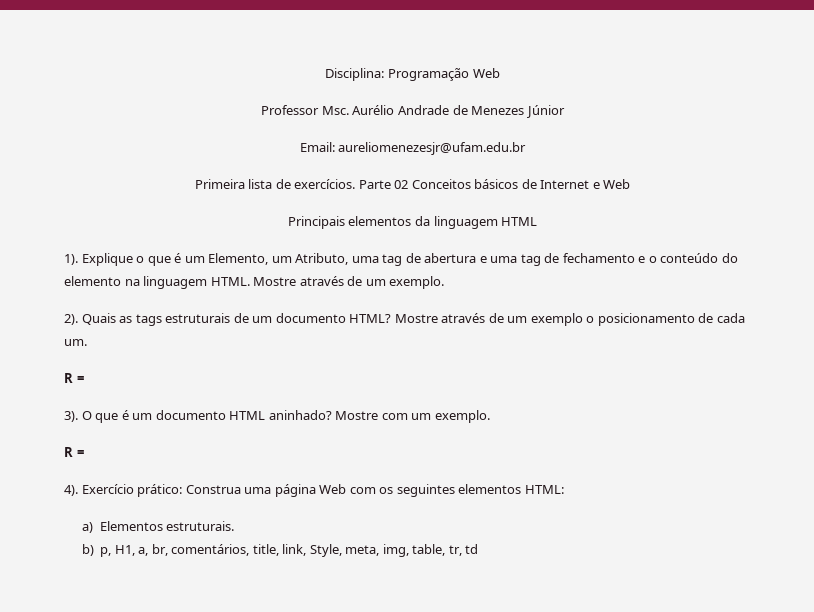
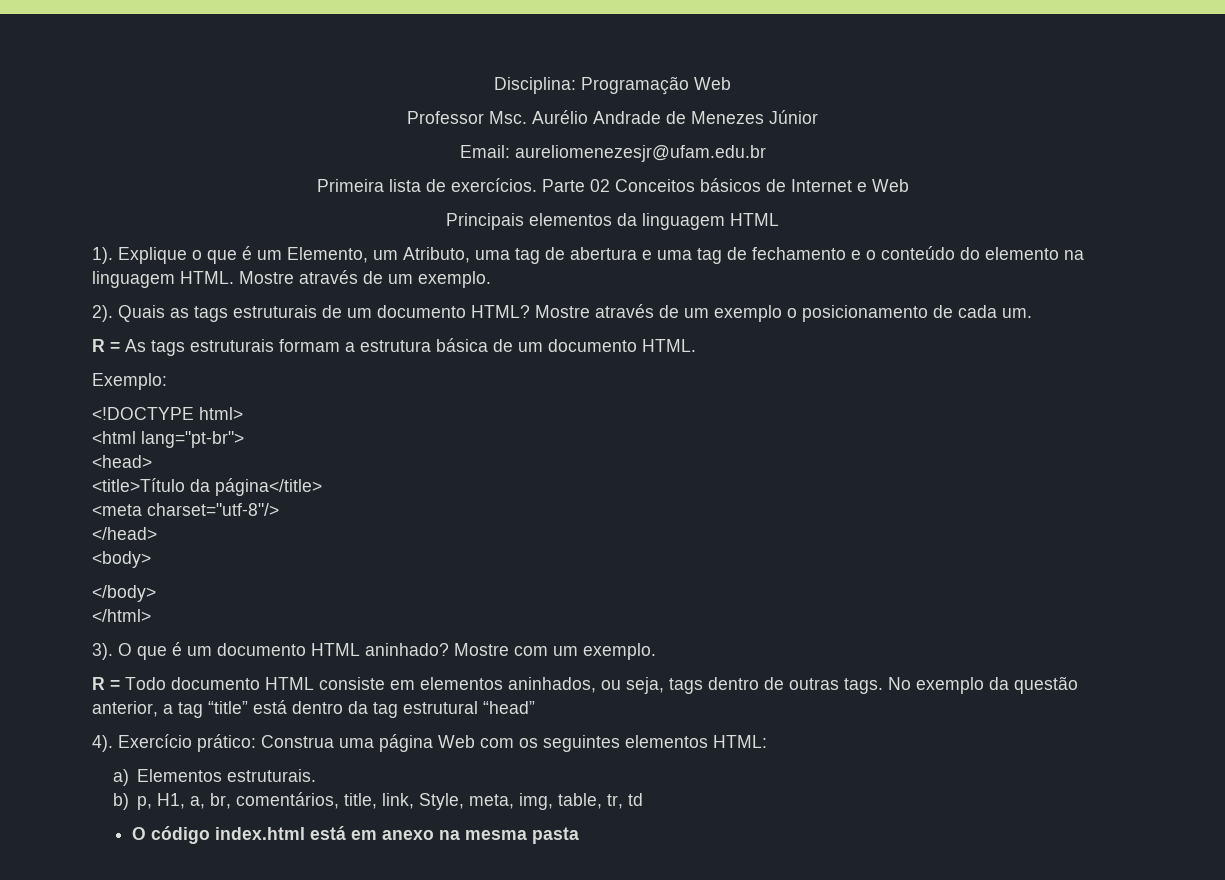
  Mostre através de um exemplo o posicionamento de cada um.
- R =
+ R = As tags estruturais formam a estrutura básica de um documento HTML.
+ Exemplo:
+ <!DOCTYPE html>
+ <html lang="pt-br">
+ <head>
+ <title>Título da página</title>
+ <meta charset="utf-8"/>
+ </head>
+ <body>
+ </body>
+ </html>
  Mostre com um exemplo.
- R =
+ R = Todo documento HTML consiste em elementos aninhados, ou seja, tags dentro de outras tags. No exemplo da questão anterior, a tag “title” está dentro da tag estrutural “head”
+ O código index.html está em anexo na mesma pasta

